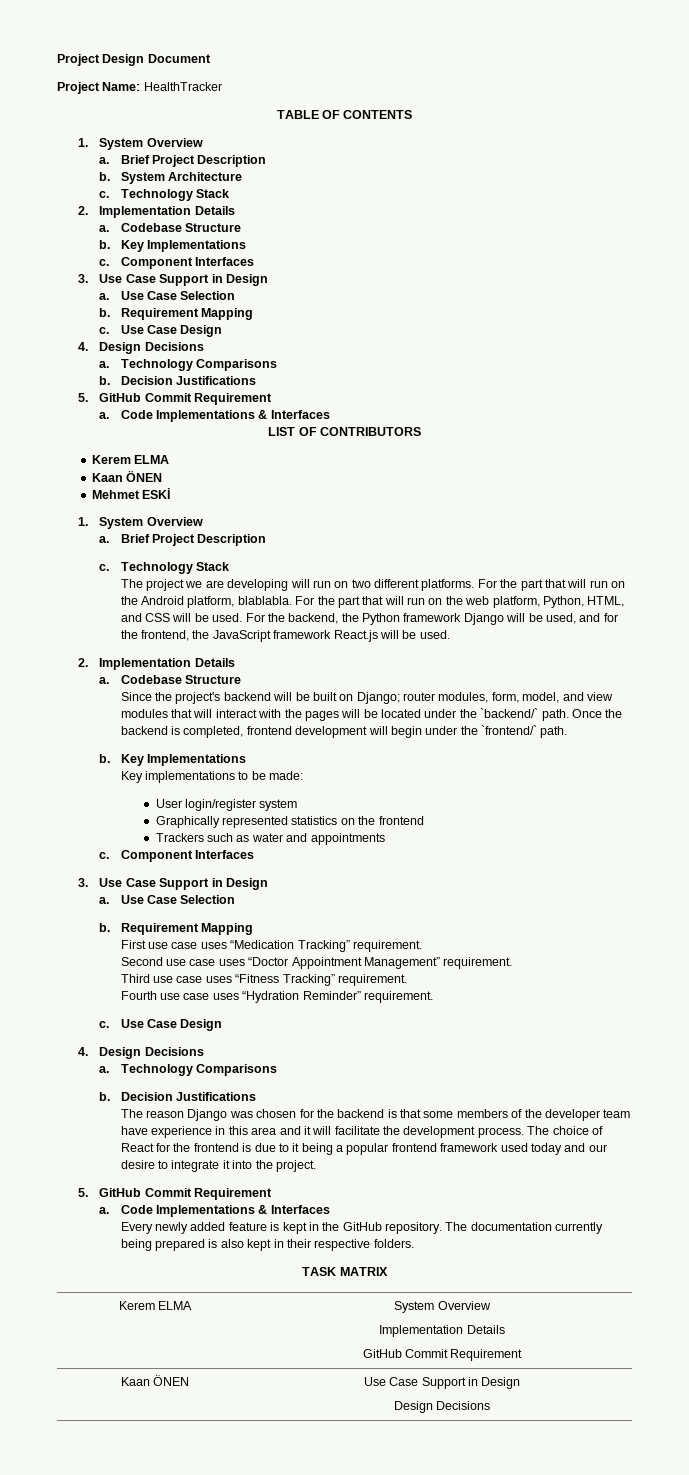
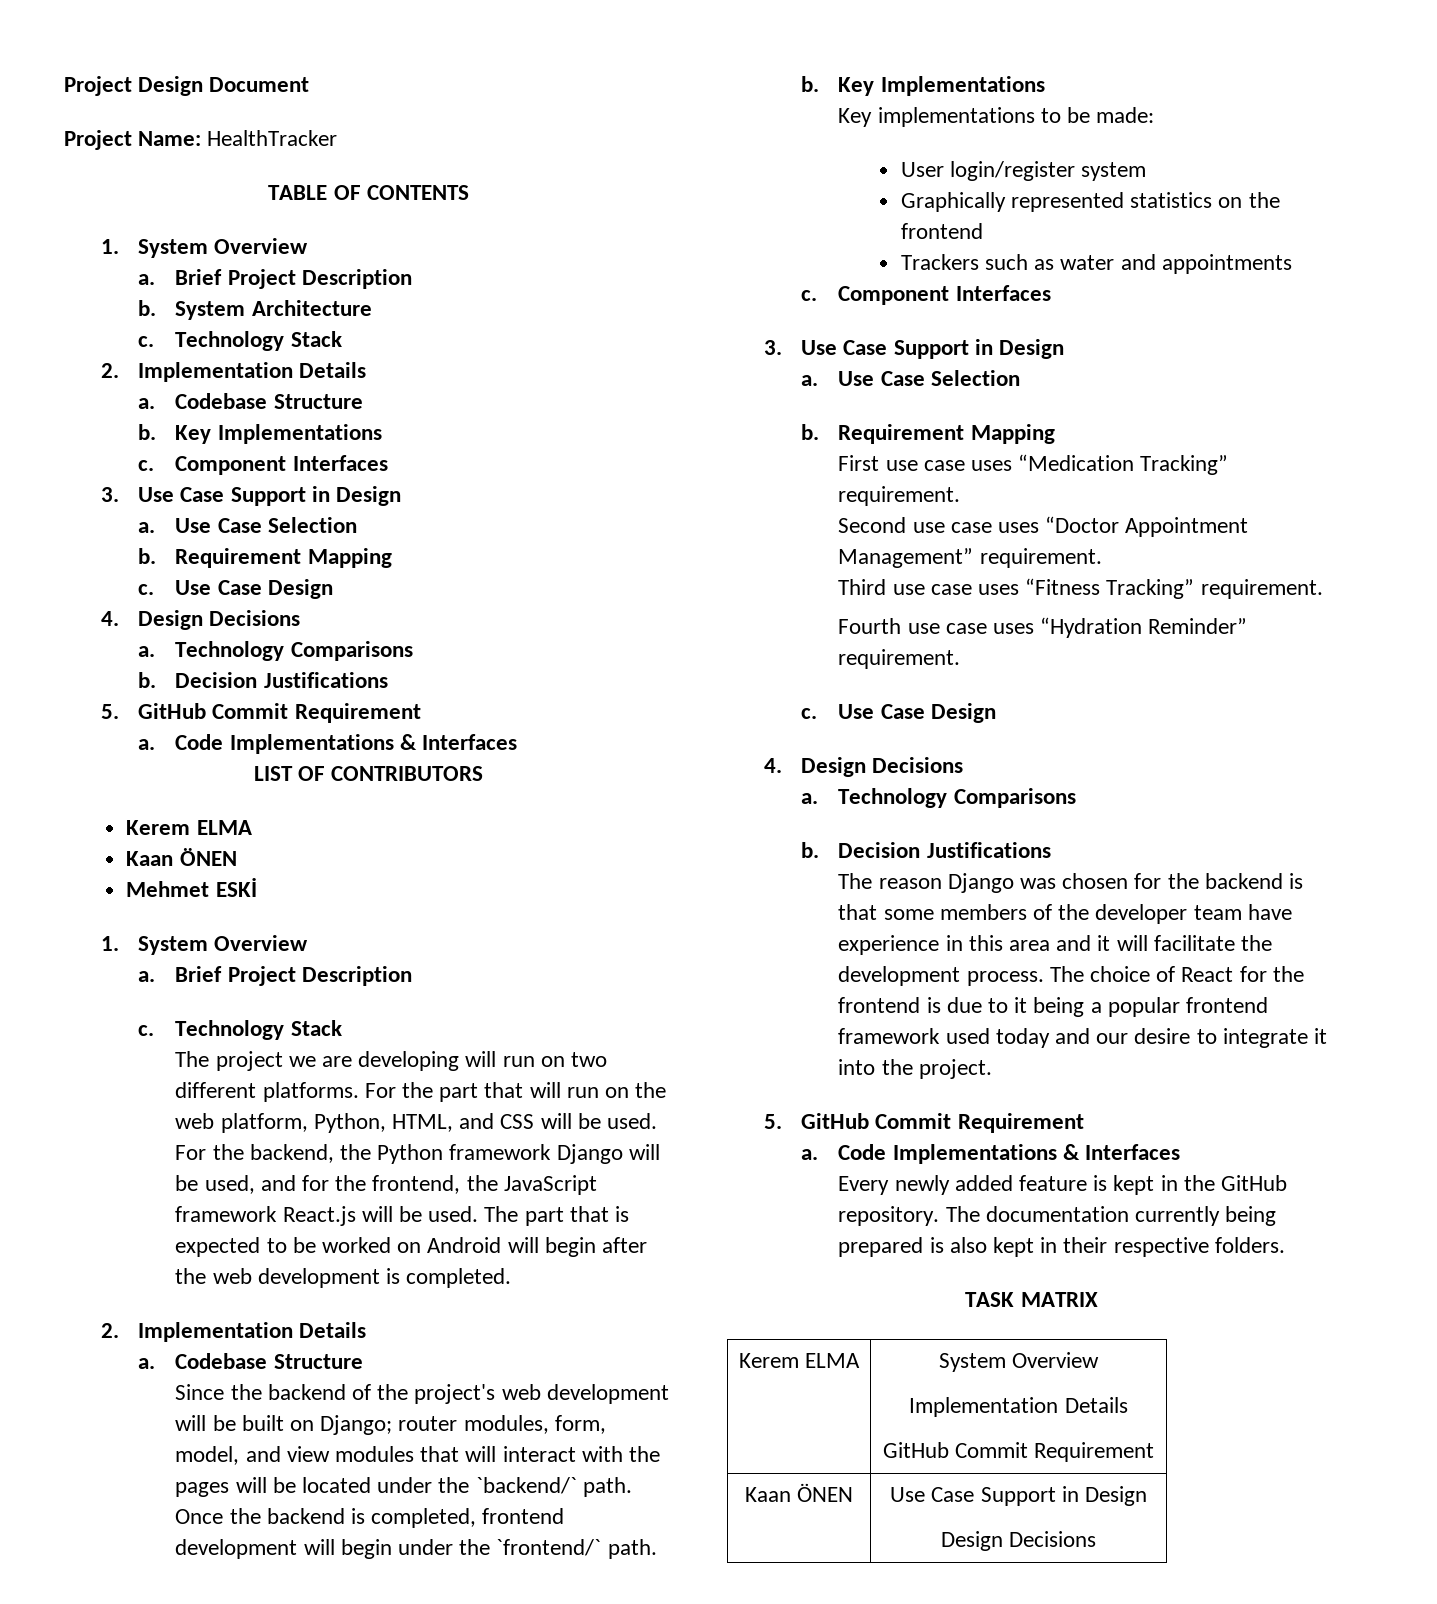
- For the part that will run on the Android platform, blablabla. For the part that will run on the web platform, Python, HTML, and CSS will be used.
+ For the part that will run on the web platform, Python, HTML, and CSS will be used.
+ The part that is expected to be worked on Android will begin after the web development is completed.
- Since the project's backend will be built on Django; router modules, form, model, and view modules that will interact with the pages will be located under the `backend/` path.
+ Since the backend of the project's web development will be built on Django; router modules, form, model, and view modules that will interact with the pages will be located under the `backend/` path.

